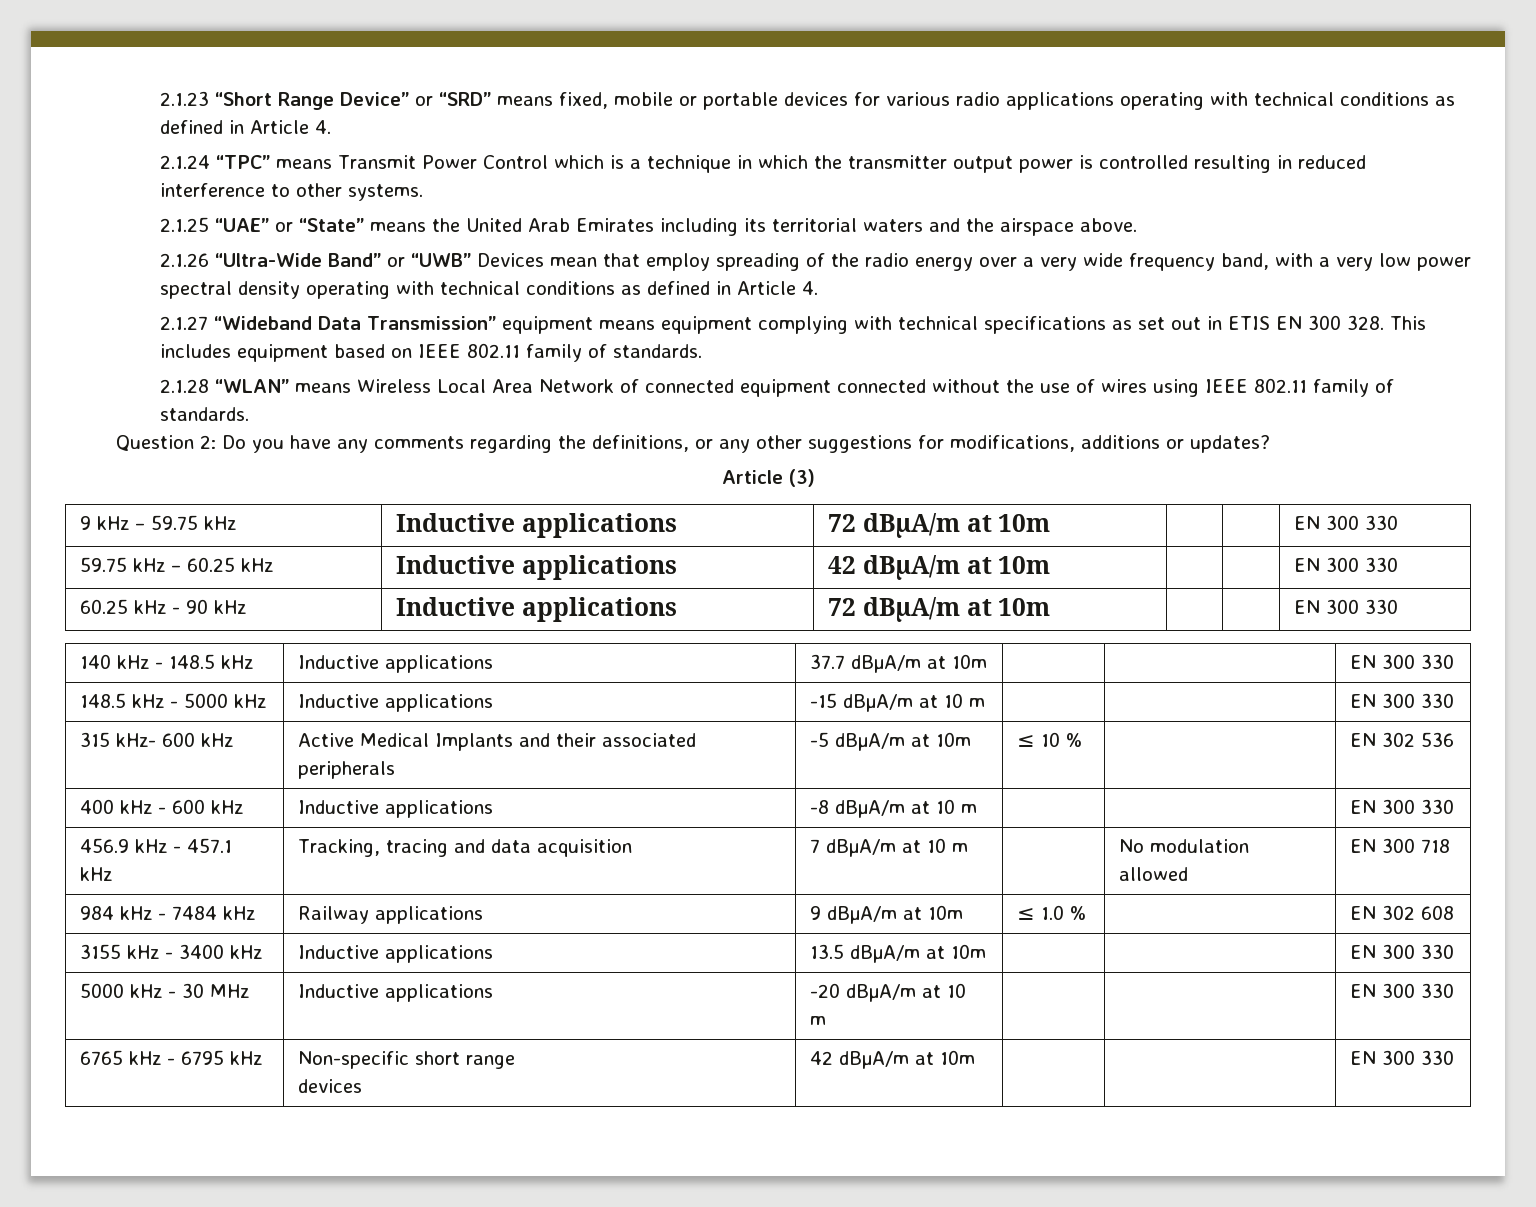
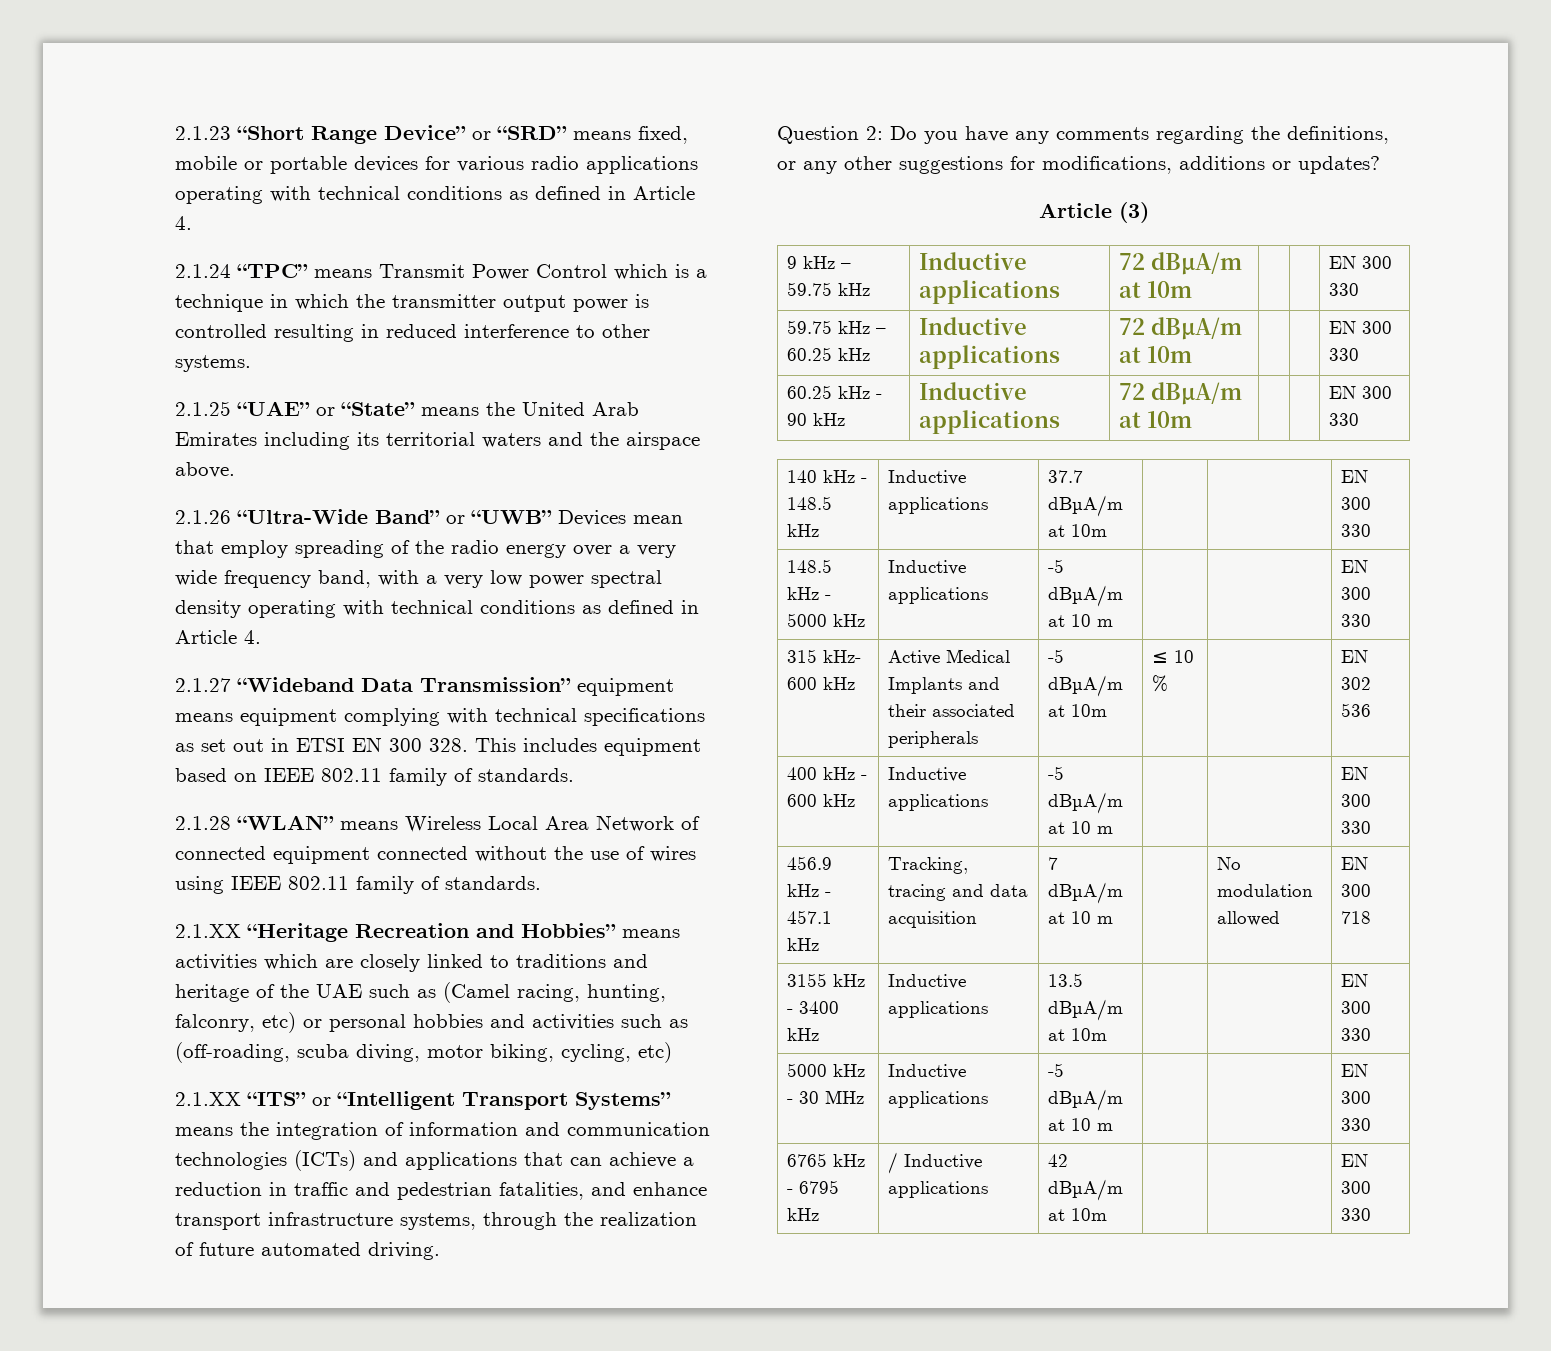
- 2.1.27 “Wideband Data Transmission” equipment means equipment complying with technical specifications as set out in ETIS EN 300 328. This includes equipment based on IEEE 802.11 family of standards.
+ 2.1.27 “Wideband Data Transmission” equipment means equipment complying with technical specifications as set out in ETSI EN 300 328. This includes equipment based on IEEE 802.11 family of standards.
+ 2.1.XX “Heritage Recreation and Hobbies” means activities which are closely linked to traditions and heritage of the UAE such as (Camel racing, hunting, falconry, etc) or personal hobbies and activities such as (off-roading, scuba diving, motor biking, cycling, etc)
+ 2.1.XX “ITS” or “Intelligent Transport Systems” means the integration of information and communication technologies (ICTs) and applications that can achieve a reduction in traffic and pedestrian fatalities, and enhance transport infrastructure systems, through the realization of future automated driving.
- 59.75 kHz – 60.25 kHz | Inductive applications | 42 dBµA/m at 10m | | | EN 300 330
+ 59.75 kHz – 60.25 kHz | Inductive applications | 72 dBµA/m at 10m | | | EN 300 330
- 148.5 kHz - 5000 kHz | Inductive applications | -15 dBµA/m at 10 m | | | EN 300 330
+ 148.5 kHz - 5000 kHz | Inductive applications | -5 dBµA/m at 10 m | | | EN 300 330
- 400 kHz - 600 kHz | Inductive applications | -8 dBµA/m at 10 m | | | EN 300 330
+ 400 kHz - 600 kHz | Inductive applications | -5 dBµA/m at 10 m | | | EN 300 330
- 984 kHz - 7484 kHz | Railway applications | 9 dBµA/m at 10m | ≤ 1.0 % | | EN 302 608
- 5000 kHz - 30 MHz | Inductive applications | -20 dBµA/m at 10 m | | | EN 300 330
+ 5000 kHz - 30 MHz | Inductive applications | -5 dBµA/m at 10 m | | | EN 300 330
- 6765 kHz - 6795 kHz | Non-specific short range
- devices | 42 dBµA/m at 10m | | | EN 300 330
+ 6765 kHz - 6795 kHz | / Inductive applications | 42 dBµA/m at 10m | | | EN 300 330

